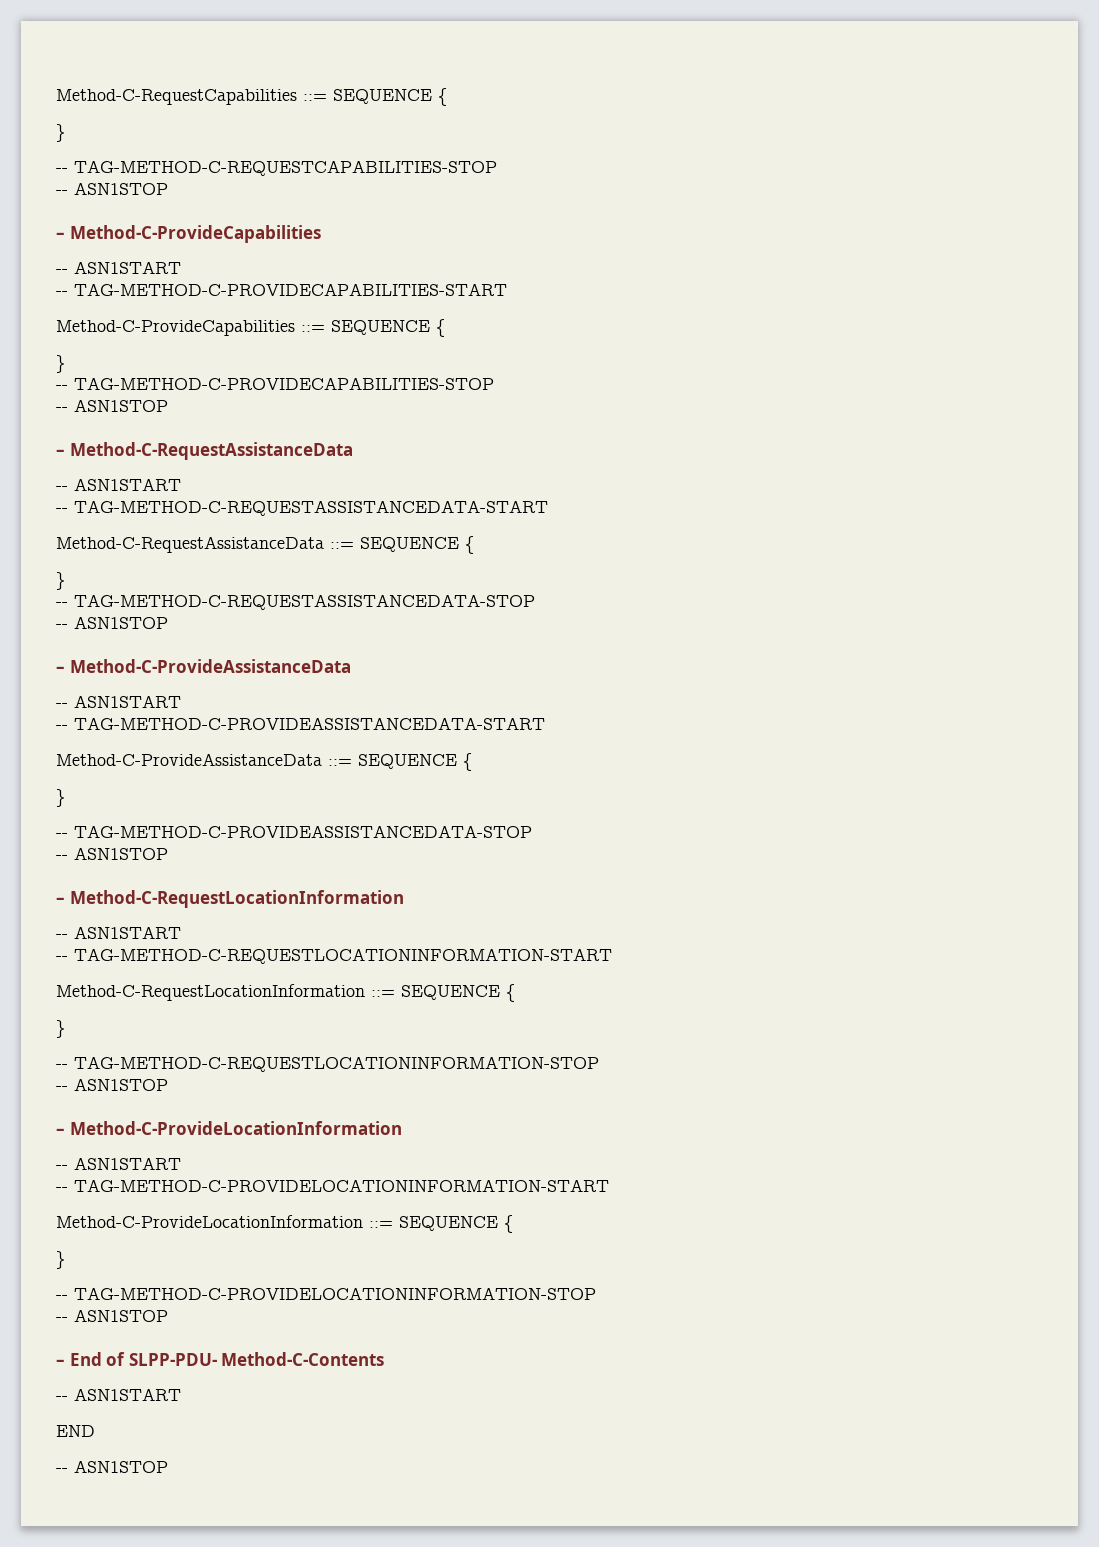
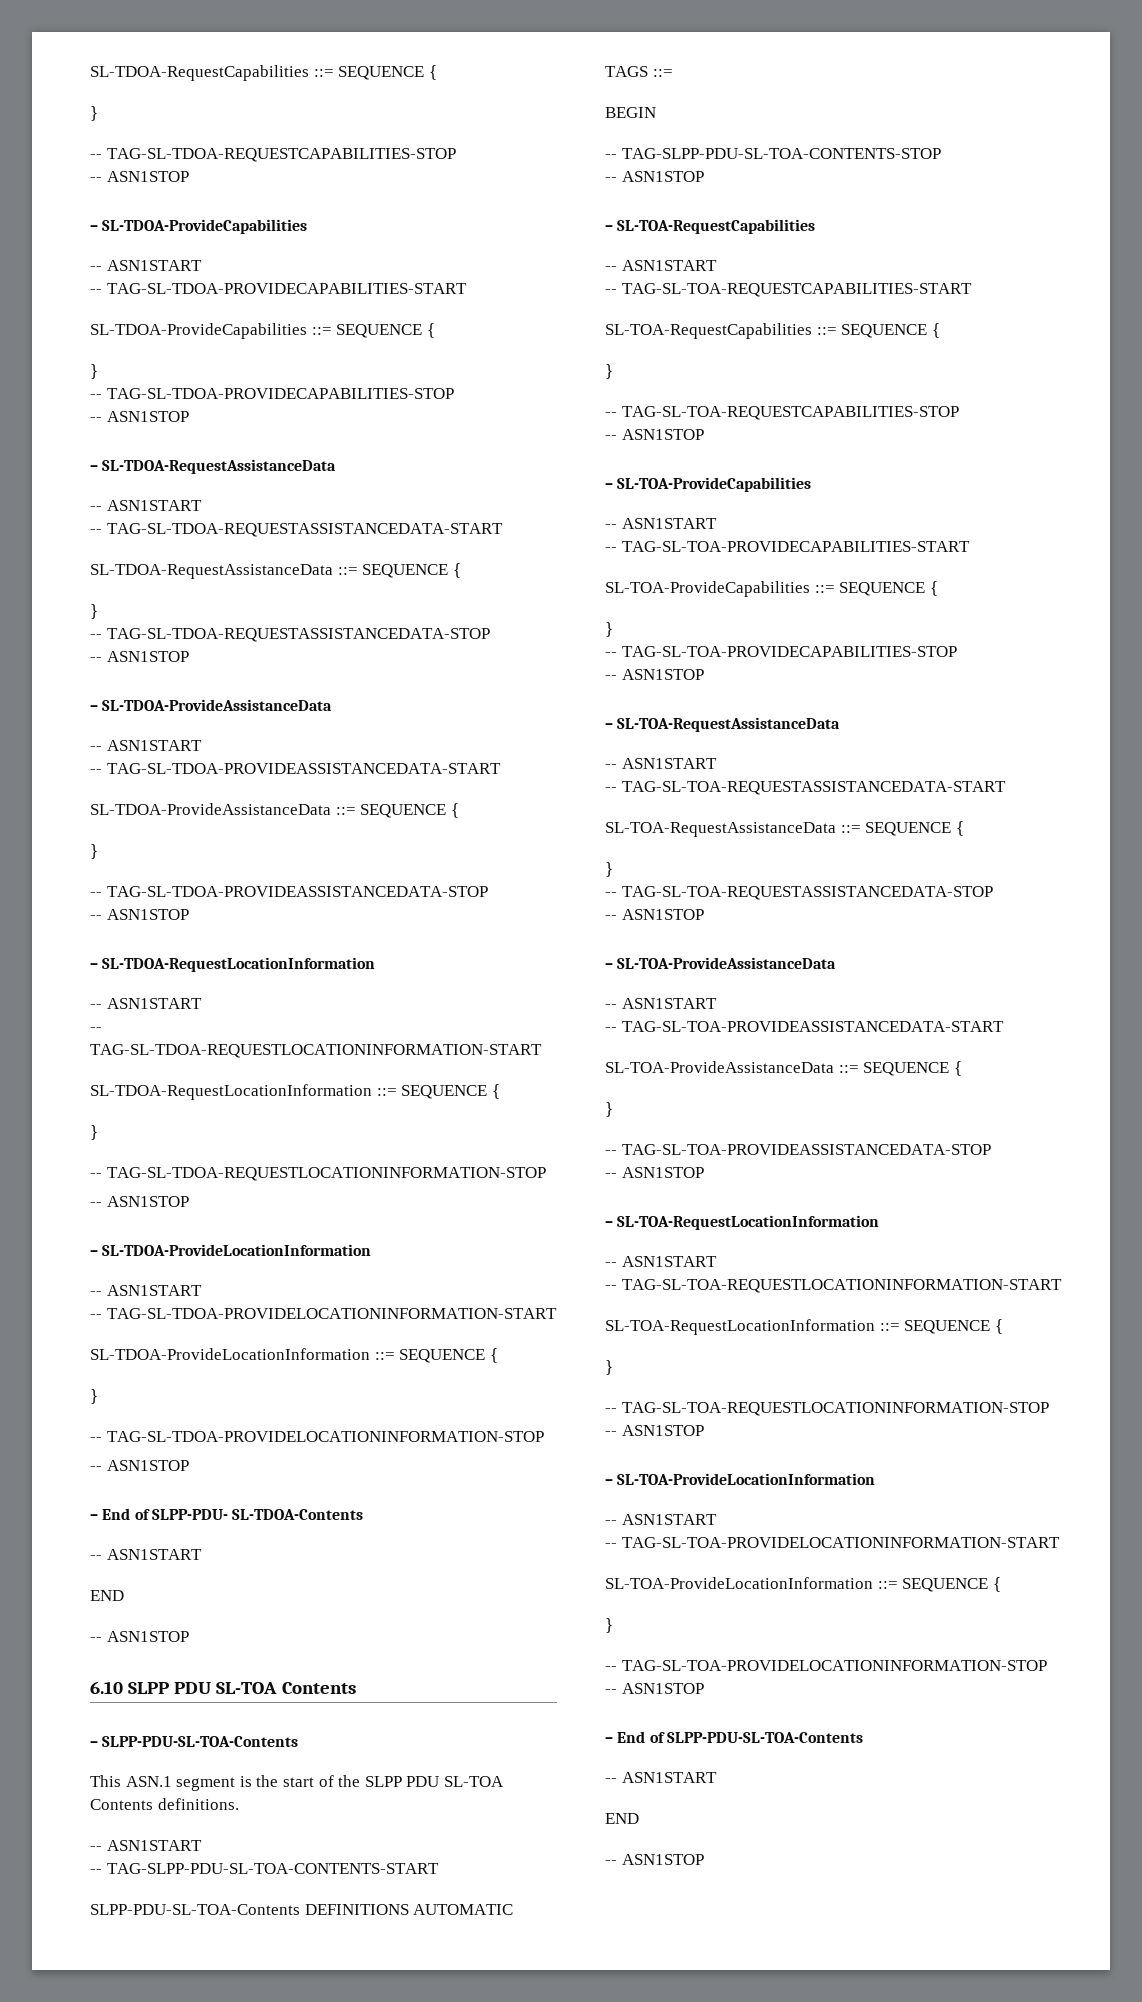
- Method-C-RequestCapabilities ::= SEQUENCE {
+ SL-TDOA-RequestCapabilities ::= SEQUENCE {
  }
- -- TAG-METHOD-C-REQUESTCAPABILITIES-STOP
+ -- TAG-SL-TDOA-REQUESTCAPABILITIES-STOP
  -- ASN1STOP
- – Method-C-ProvideCapabilities
+ – SL-TDOA-ProvideCapabilities
  -- ASN1START
- -- TAG-METHOD-C-PROVIDECAPABILITIES-START
- Method-C-ProvideCapabilities ::= SEQUENCE {
+ -- TAG-SL-TDOA-PROVIDECAPABILITIES-START
+ SL-TDOA-ProvideCapabilities ::= SEQUENCE {
  }
- -- TAG-METHOD-C-PROVIDECAPABILITIES-STOP
+ -- TAG-SL-TDOA-PROVIDECAPABILITIES-STOP
  -- ASN1STOP
- – Method-C-RequestAssistanceData
+ – SL-TDOA-RequestAssistanceData
  -- ASN1START
- -- TAG-METHOD-C-REQUESTASSISTANCEDATA-START
- Method-C-RequestAssistanceData ::= SEQUENCE {
+ -- TAG-SL-TDOA-REQUESTASSISTANCEDATA-START
+ SL-TDOA-RequestAssistanceData ::= SEQUENCE {
  }
- -- TAG-METHOD-C-REQUESTASSISTANCEDATA-STOP
+ -- TAG-SL-TDOA-REQUESTASSISTANCEDATA-STOP
  -- ASN1STOP
- – Method-C-ProvideAssistanceData
+ – SL-TDOA-ProvideAssistanceData
  -- ASN1START
- -- TAG-METHOD-C-PROVIDEASSISTANCEDATA-START
- Method-C-ProvideAssistanceData ::= SEQUENCE {
+ -- TAG-SL-TDOA-PROVIDEASSISTANCEDATA-START
+ SL-TDOA-ProvideAssistanceData ::= SEQUENCE {
  }
- -- TAG-METHOD-C-PROVIDEASSISTANCEDATA-STOP
+ -- TAG-SL-TDOA-PROVIDEASSISTANCEDATA-STOP
  -- ASN1STOP
- – Method-C-RequestLocationInformation
+ – SL-TDOA-RequestLocationInformation
  -- ASN1START
- -- TAG-METHOD-C-REQUESTLOCATIONINFORMATION-START
- Method-C-RequestLocationInformation ::= SEQUENCE {
+ -- TAG-SL-TDOA-REQUESTLOCATIONINFORMATION-START
+ SL-TDOA-RequestLocationInformation ::= SEQUENCE {
  }
- -- TAG-METHOD-C-REQUESTLOCATIONINFORMATION-STOP
+ -- TAG-SL-TDOA-REQUESTLOCATIONINFORMATION-STOP
  -- ASN1STOP
- – Method-C-ProvideLocationInformation
+ – SL-TDOA-ProvideLocationInformation
  -- ASN1START
- -- TAG-METHOD-C-PROVIDELOCATIONINFORMATION-START
- Method-C-ProvideLocationInformation ::= SEQUENCE {
+ -- TAG-SL-TDOA-PROVIDELOCATIONINFORMATION-START
+ SL-TDOA-ProvideLocationInformation ::= SEQUENCE {
  }
- -- TAG-METHOD-C-PROVIDELOCATIONINFORMATION-STOP
+ -- TAG-SL-TDOA-PROVIDELOCATIONINFORMATION-STOP
- – End of SLPP-PDU- Method-C-Contents
+ – End of SLPP-PDU- SL-TDOA-Contents
+ -- ASN1START
+ END
+ -- ASN1STOP
+ 6.10 SLPP PDU SL-TOA Contents
+ – SLPP-PDU-SL-TOA-Contents
+ This ASN.1 segment is the start of the SLPP PDU SL-TOA Contents definitions.
+ -- ASN1START
+ -- TAG-SLPP-PDU-SL-TOA-CONTENTS-START
+ SLPP-PDU-SL-TOA-Contents DEFINITIONS AUTOMATIC TAGS ::=
+ BEGIN
+ -- TAG-SLPP-PDU-SL-TOA-CONTENTS-STOP
+ -- ASN1STOP
+ – SL-TOA-RequestCapabilities
+ -- ASN1START
+ -- TAG-SL-TOA-REQUESTCAPABILITIES-START
+ SL-TOA-RequestCapabilities ::= SEQUENCE {
+ }
+ -- TAG-SL-TOA-REQUESTCAPABILITIES-STOP
+ -- ASN1STOP
+ – SL-TOA-ProvideCapabilities
+ -- ASN1START
+ -- TAG-SL-TOA-PROVIDECAPABILITIES-START
+ SL-TOA-ProvideCapabilities ::= SEQUENCE {
+ }
+ -- TAG-SL-TOA-PROVIDECAPABILITIES-STOP
+ -- ASN1STOP
+ – SL-TOA-RequestAssistanceData
+ -- ASN1START
+ -- TAG-SL-TOA-REQUESTASSISTANCEDATA-START
+ SL-TOA-RequestAssistanceData ::= SEQUENCE {
+ }
+ -- TAG-SL-TOA-REQUESTASSISTANCEDATA-STOP
+ -- ASN1STOP
+ – SL-TOA-ProvideAssistanceData
+ -- ASN1START
+ -- TAG-SL-TOA-PROVIDEASSISTANCEDATA-START
+ SL-TOA-ProvideAssistanceData ::= SEQUENCE {
+ }
+ -- TAG-SL-TOA-PROVIDEASSISTANCEDATA-STOP
+ -- ASN1STOP
+ – SL-TOA-RequestLocationInformation
+ -- ASN1START
+ -- TAG-SL-TOA-REQUESTLOCATIONINFORMATION-START
+ SL-TOA-RequestLocationInformation ::= SEQUENCE {
+ }
+ -- TAG-SL-TOA-REQUESTLOCATIONINFORMATION-STOP
+ -- ASN1STOP
+ – SL-TOA-ProvideLocationInformation
+ -- ASN1START
+ -- TAG-SL-TOA-PROVIDELOCATIONINFORMATION-START
+ SL-TOA-ProvideLocationInformation ::= SEQUENCE {
+ }
+ -- TAG-SL-TOA-PROVIDELOCATIONINFORMATION-STOP
+ -- ASN1STOP
+ – End of SLPP-PDU-SL-TOA-Contents

